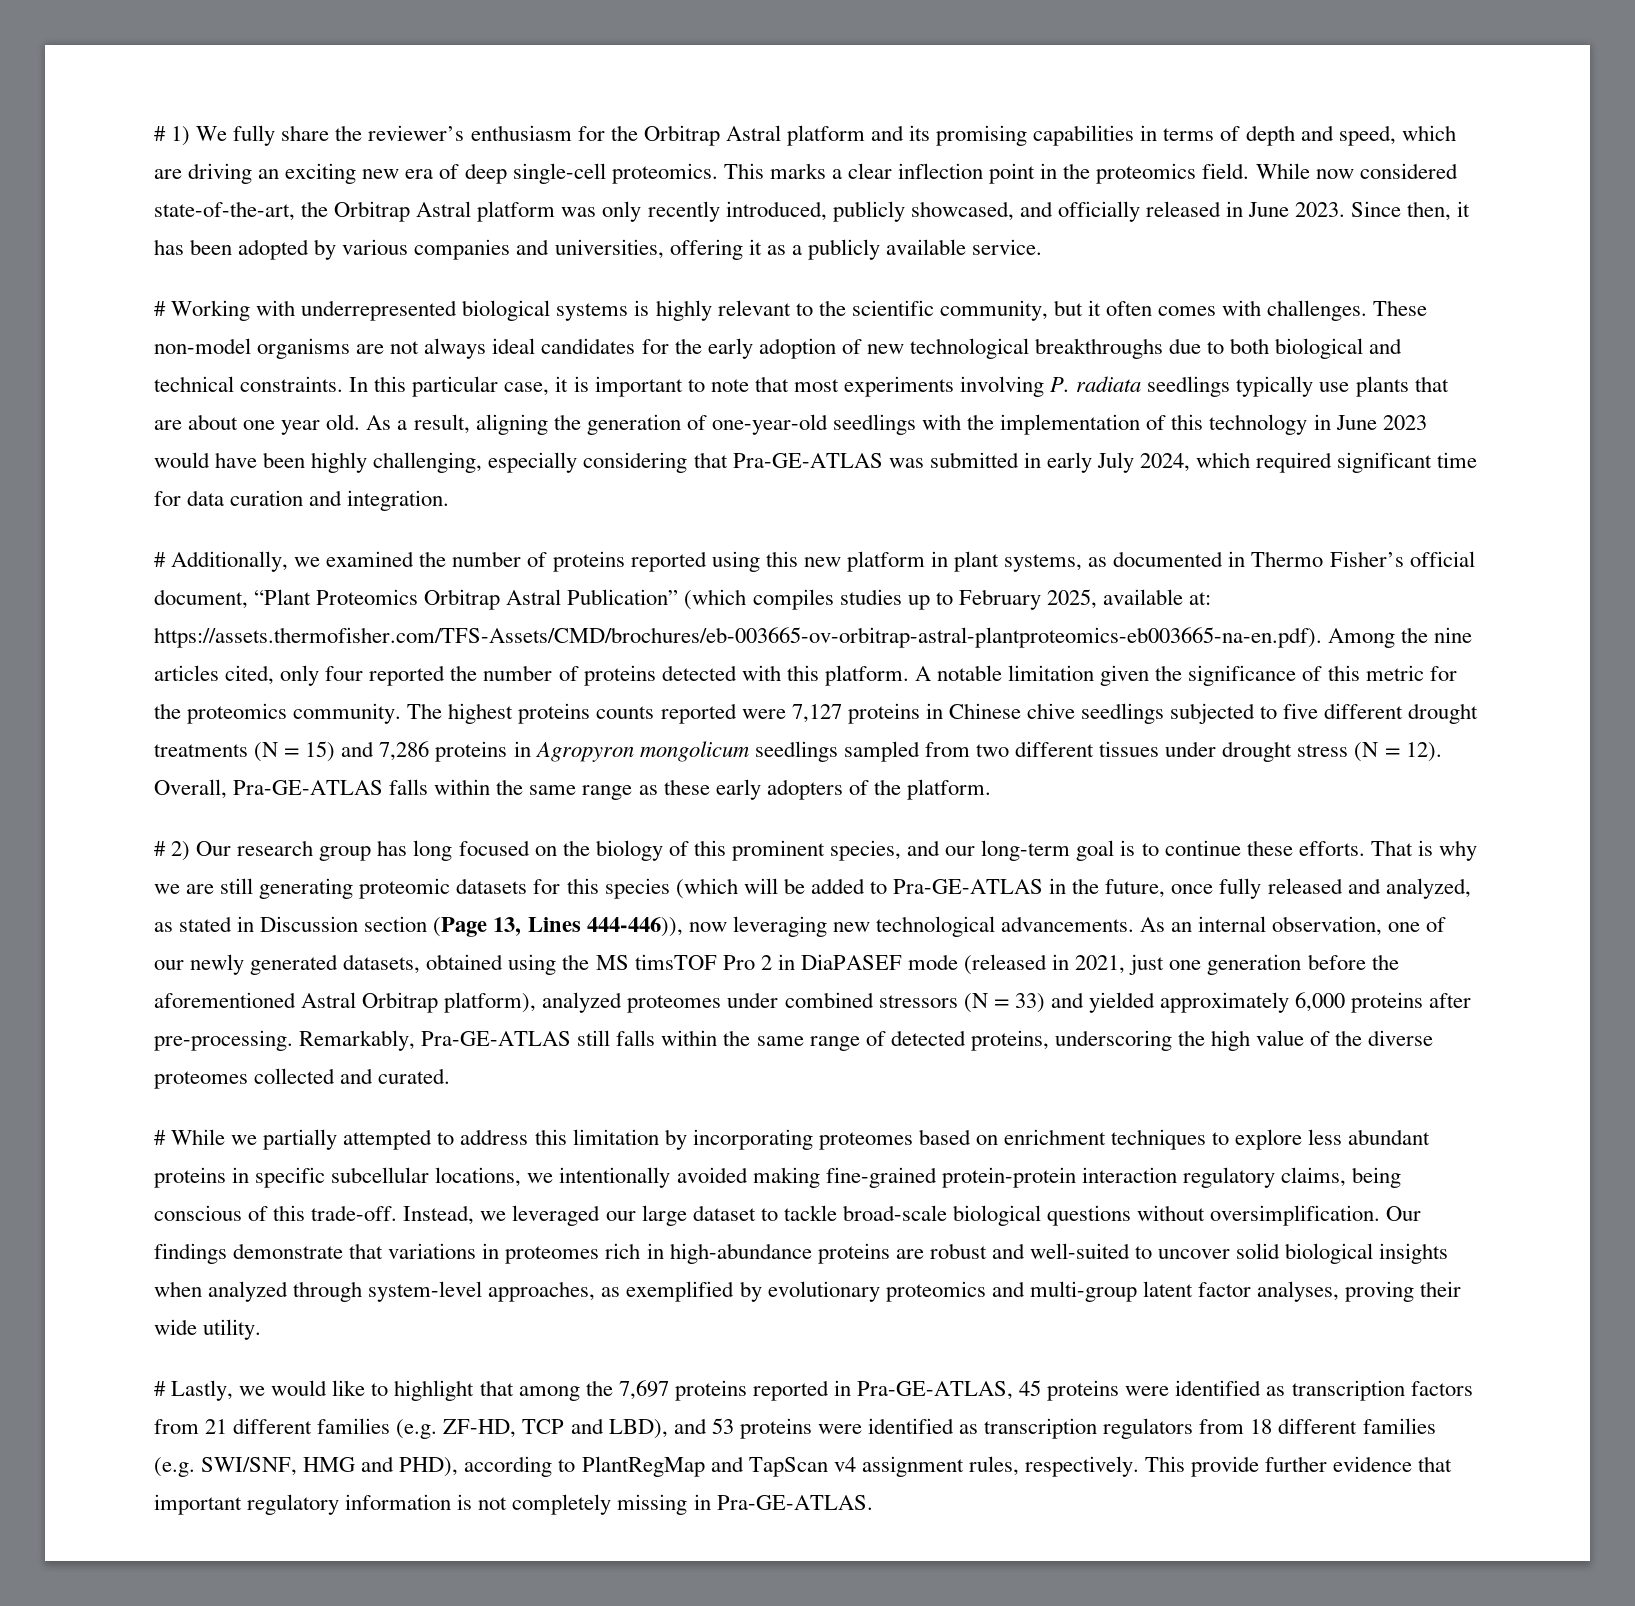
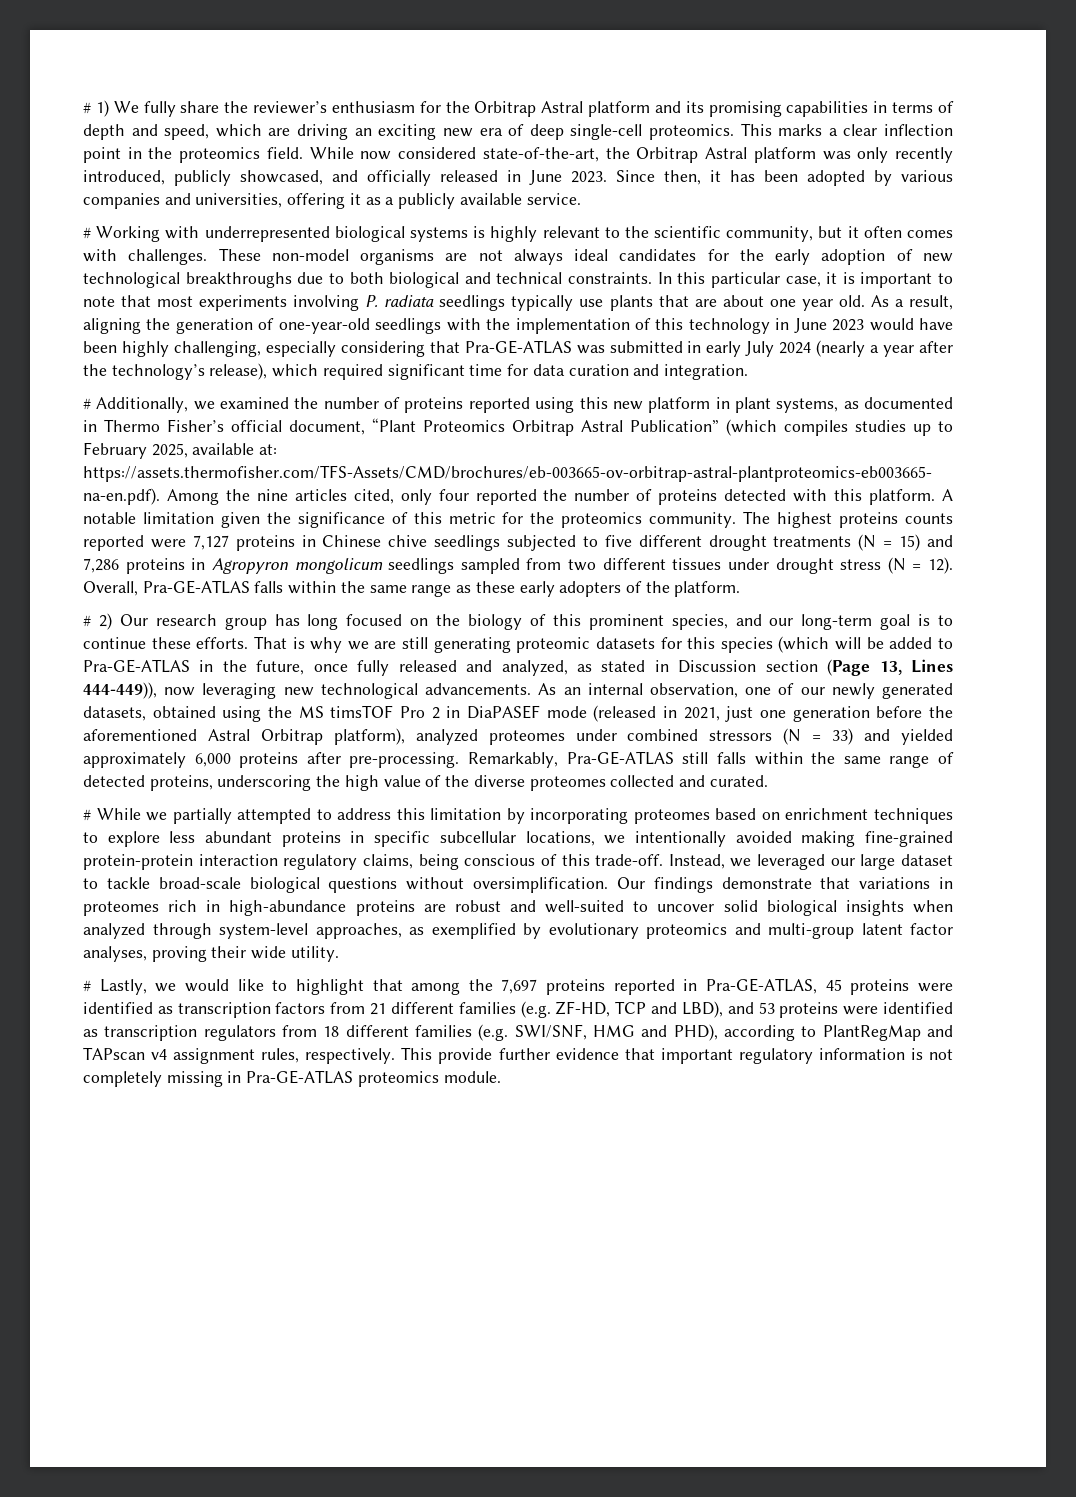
- As a result, aligning the generation of one-year-old seedlings with the implementation of this technology in June 2023 would have been highly challenging, especially considering that Pra-GE-ATLAS was submitted in early July 2024, which required significant time for data curation and integration.
+ As a result, aligning the generation of one-year-old seedlings with the implementation of this technology in June 2023 would have been highly challenging, especially considering that Pra-GE-ATLAS was submitted in early July 2024 (nearly a year after the technology’s release), which required significant time for data curation and integration.
- That is why we are still generating proteomic datasets for this species (which will be added to Pra-GE-ATLAS in the future, once fully released and analyzed, as stated in Discussion section (Page 13, Lines 444-446)), now leveraging new technological advancements.
+ That is why we are still generating proteomic datasets for this species (which will be added to Pra-GE-ATLAS in the future, once fully released and analyzed, as stated in Discussion section (Page 13, Lines 444-449)), now leveraging new technological advancements.
- # Lastly, we would like to highlight that among the 7,697 proteins reported in Pra-GE-ATLAS, 45 proteins were identified as transcription factors from 21 different families (e.g. ZF-HD, TCP and LBD), and 53 proteins were identified as transcription regulators from 18 different families (e.g. SWI/SNF, HMG and PHD), according to PlantRegMap and TapScan v4 assignment rules, respectively.
+ # Lastly, we would like to highlight that among the 7,697 proteins reported in Pra-GE-ATLAS, 45 proteins were identified as transcription factors from 21 different families (e.g. ZF-HD, TCP and LBD), and 53 proteins were identified as transcription regulators from 18 different families (e.g. SWI/SNF, HMG and PHD), according to PlantRegMap and TAPscan v4 assignment rules, respectively.
- This provide further evidence that important regulatory information is not completely missing in Pra-GE-ATLAS.
+ This provide further evidence that important regulatory information is not completely missing in Pra-GE-ATLAS proteomics module.

